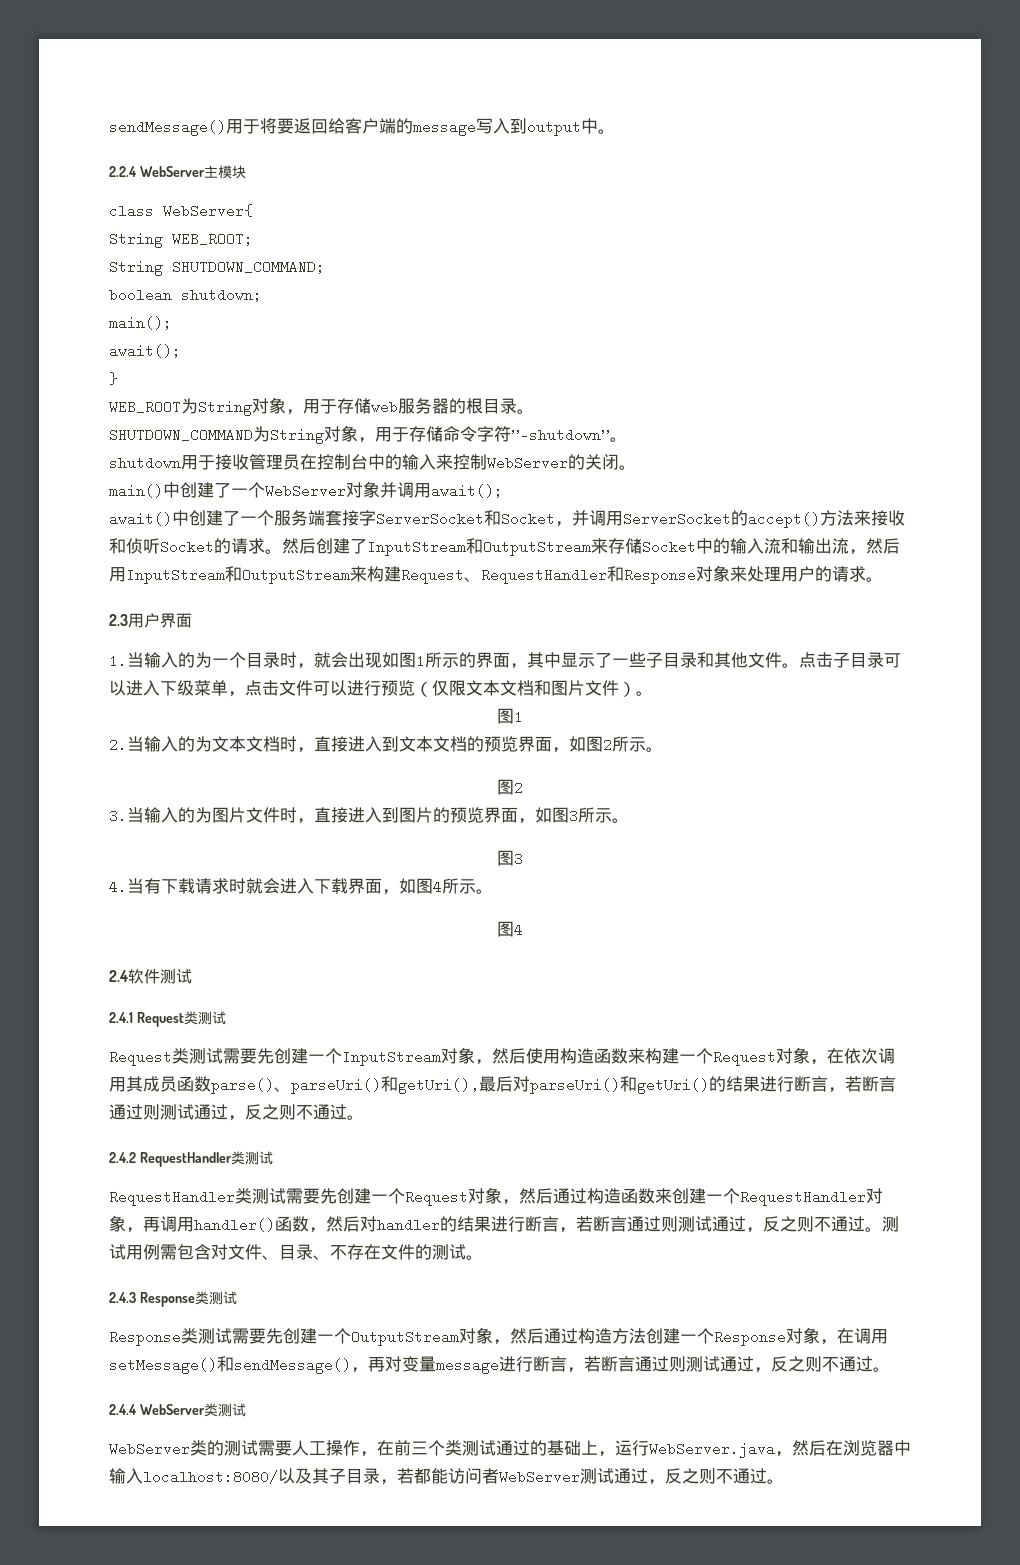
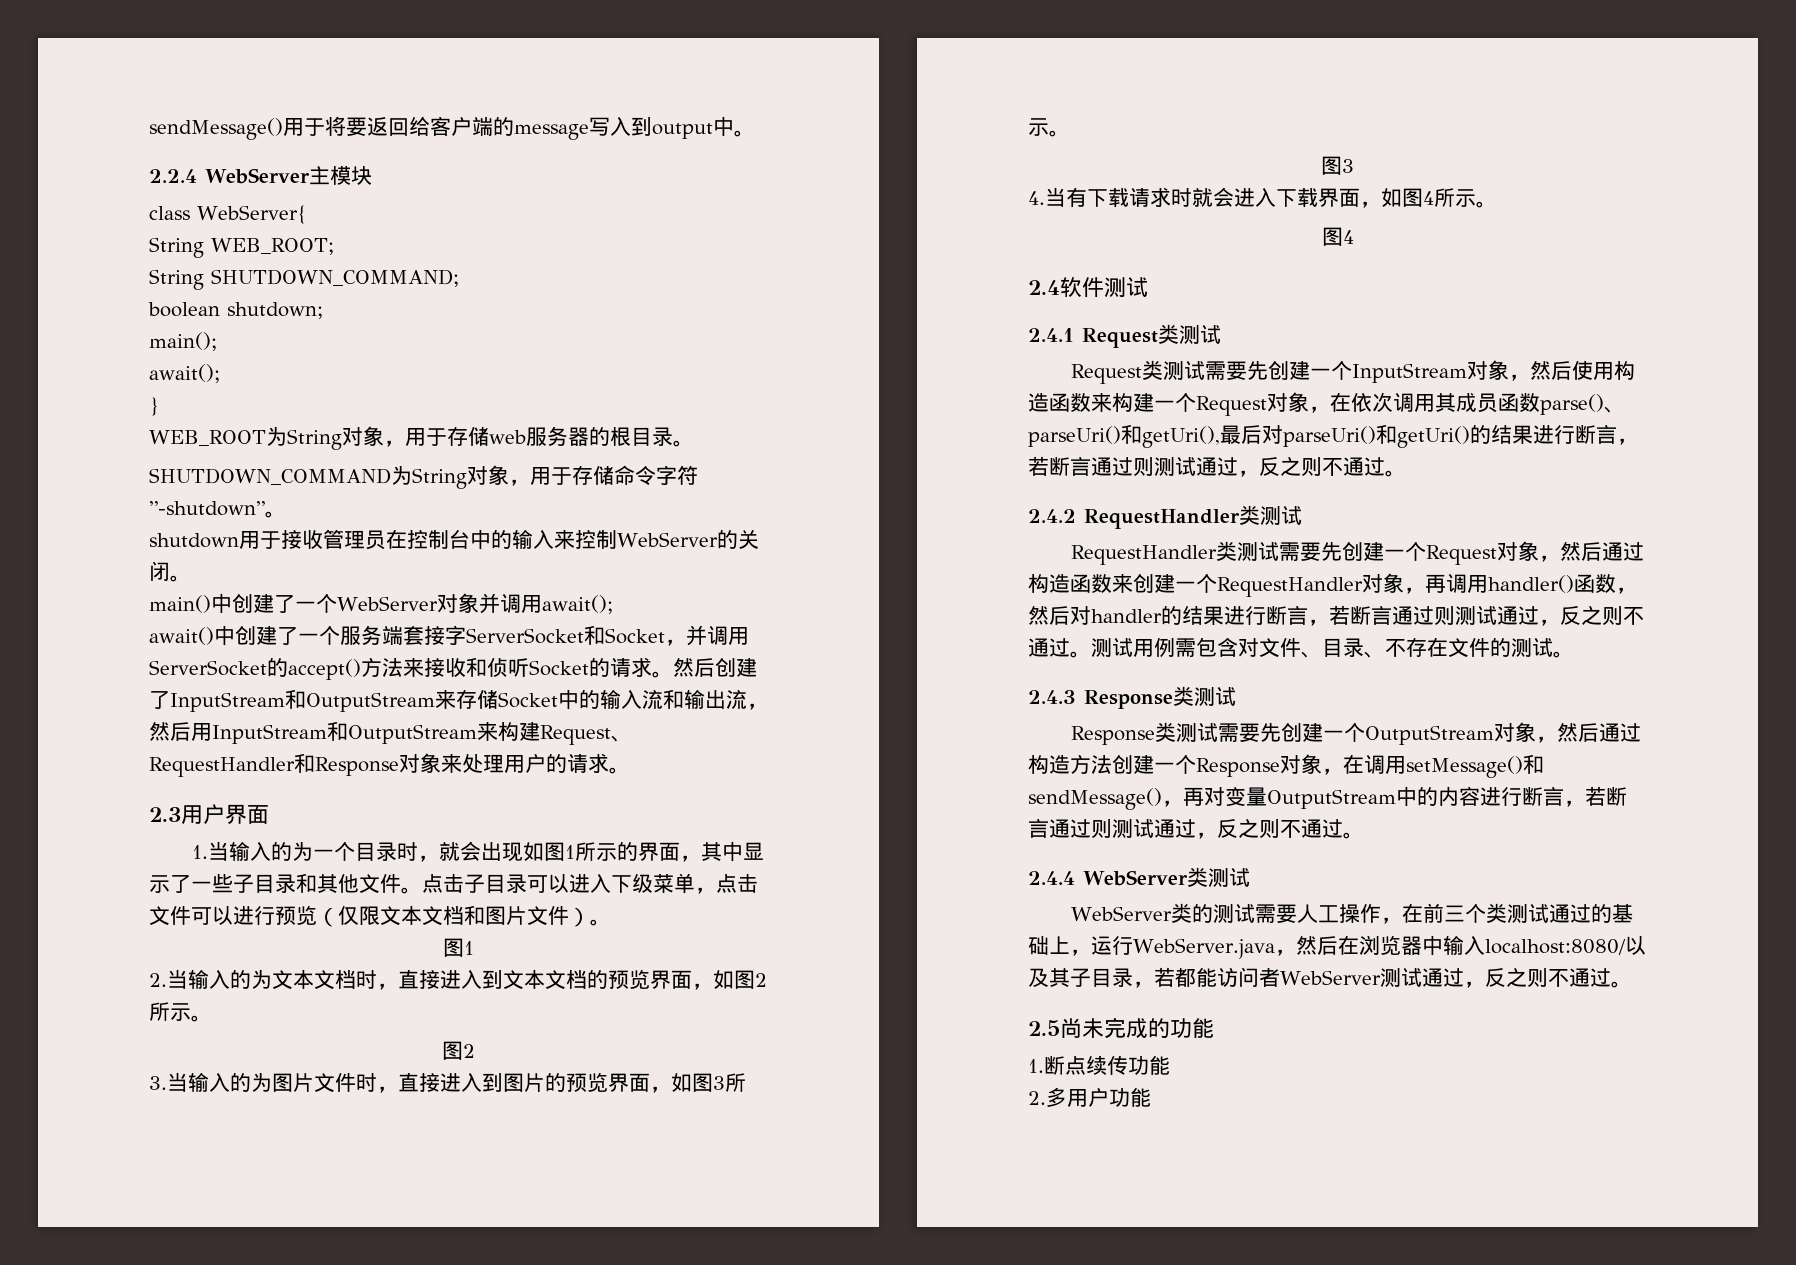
- Response类测试需要先创建一个OutputStream对象，然后通过构造方法创建一个Response对象，在调用setMessage()和sendMessage()，再对变量message进行断言，若断言通过则测试通过，反之则不通过。
+ Response类测试需要先创建一个OutputStream对象，然后通过构造方法创建一个Response对象，在调用setMessage()和sendMessage()，再对变量OutputStream中的内容进行断言，若断言通过则测试通过，反之则不通过。
+ 2.5尚未完成的功能
+ 1.断点续传功能
+ 2.多用户功能

